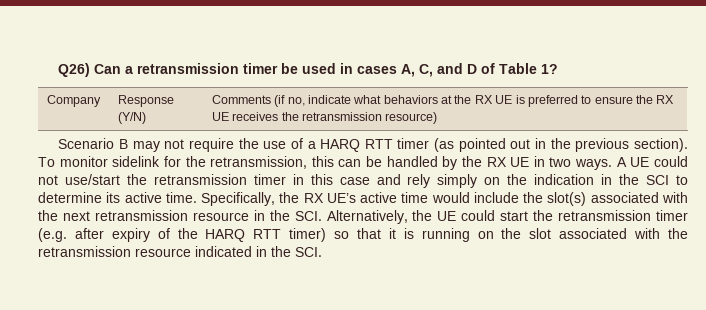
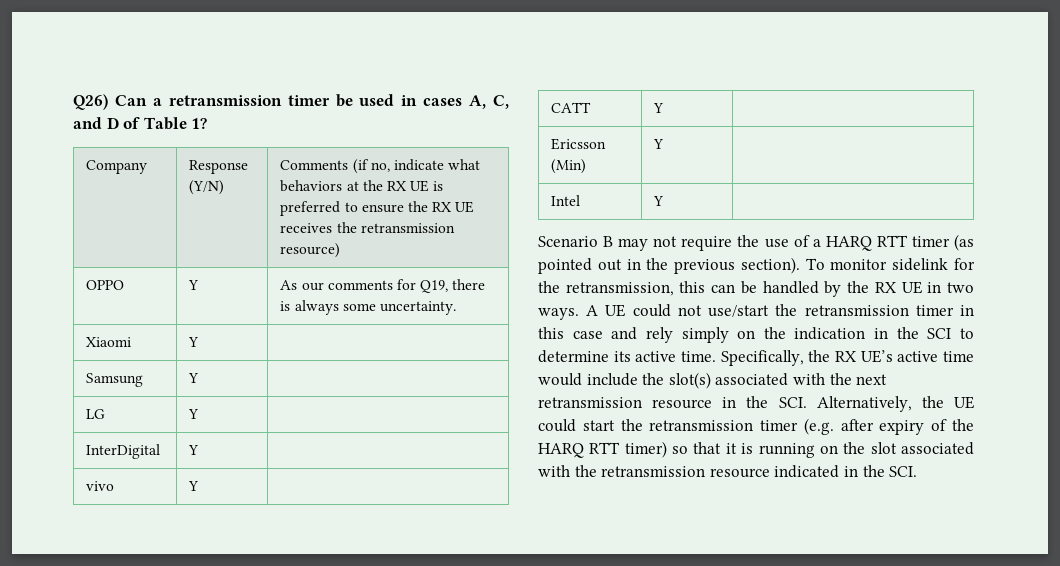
+ OPPO | Y | As our comments for Q19, there is always some uncertainty.
+ Xiaomi | Y |
+ Samsung | Y |
+ LG | Y |
+ InterDigital | Y |
+ vivo | Y |
+ CATT | Y |
+ Ericsson (Min) | Y |
+ Intel | Y |

